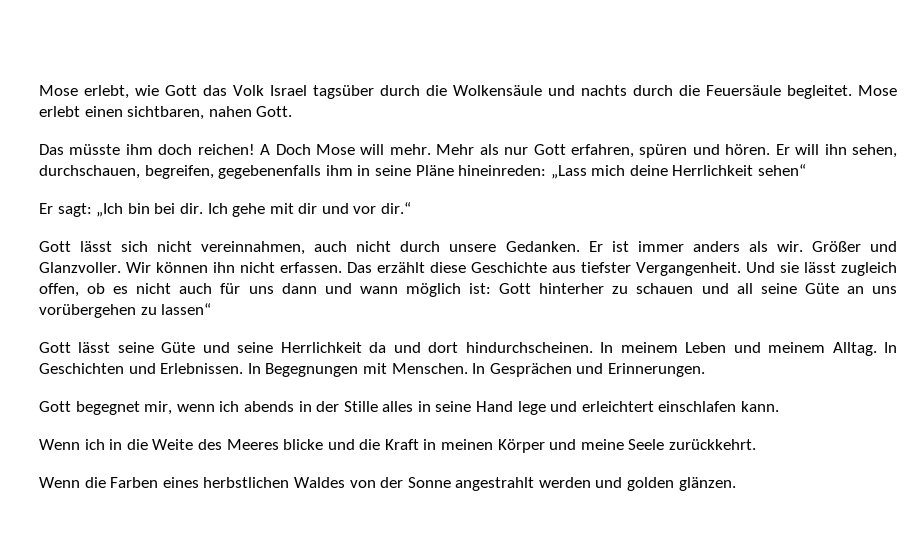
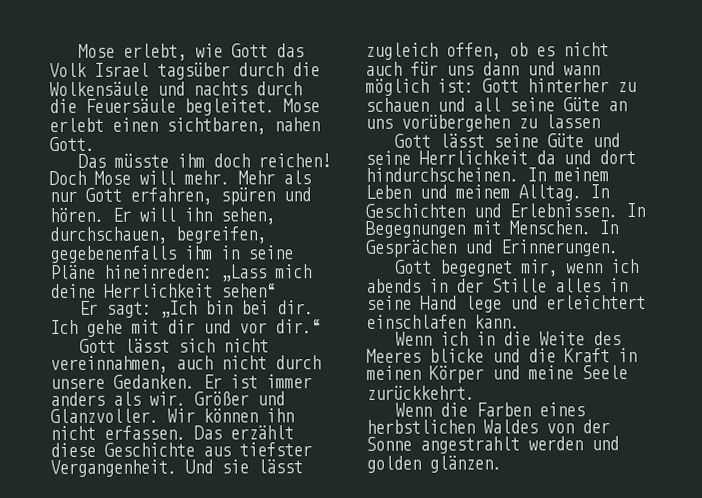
- A Doch Mose will mehr.
+ Doch Mose will mehr.
- Und sie lässt zugleich offen, ob es nicht auch für uns dann und wann möglich ist: Gott hinterher zu schauen und all seine Güte an uns vorübergehen zu lassen“
+ Und sie lässt zugleich offen, ob es nicht auch für uns dann und wann möglich ist: Gott hinterher zu schauen und all seine Güte an uns vorübergehen zu lassen

